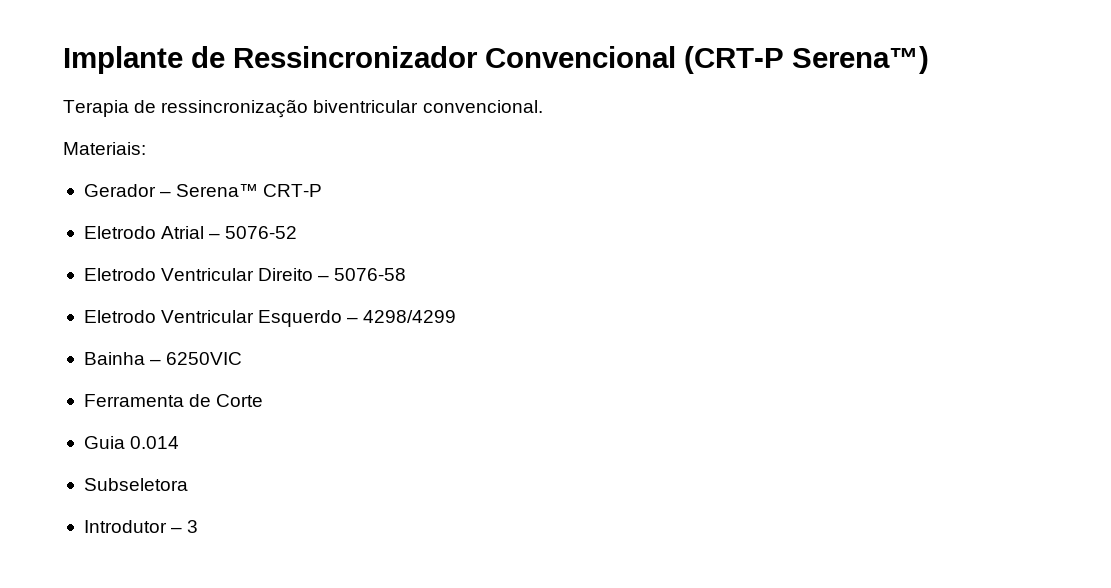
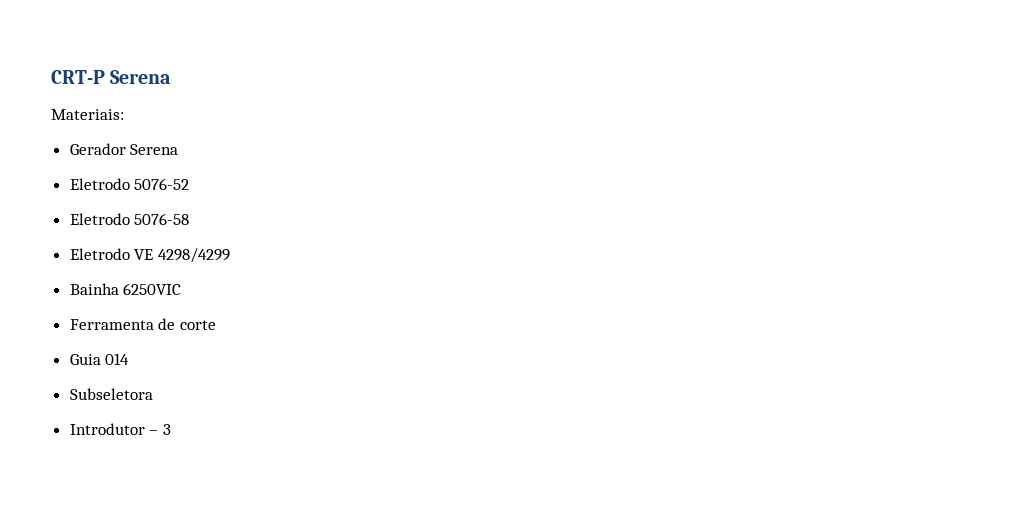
- Implante de Ressincronizador Convencional (CRT-P Serena™)
- Terapia de ressincronização biventricular convencional.
+ CRT-P Serena
- Gerador – Serena™ CRT-P
- Eletrodo Atrial – 5076-52
+ Gerador Serena
+ Eletrodo 5076-52
- Eletrodo Ventricular Direito – 5076-58
+ Eletrodo 5076-58
- Eletrodo Ventricular Esquerdo – 4298/4299
+ Eletrodo VE 4298/4299
- Bainha – 6250VIC
+ Bainha 6250VIC
- Ferramenta de Corte
+ Ferramenta de corte
- Guia 0.014
+ Guia 014

